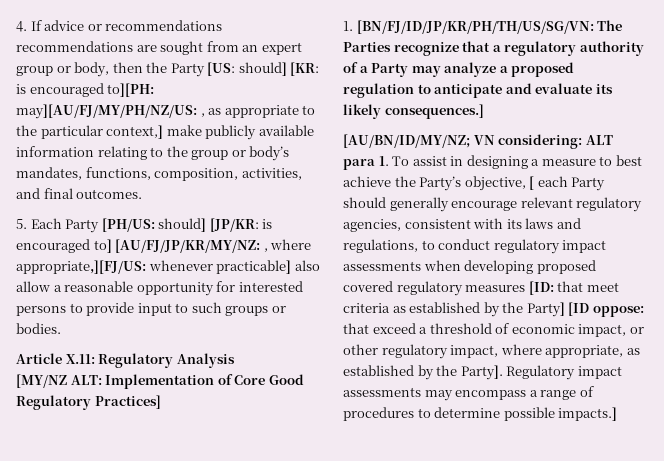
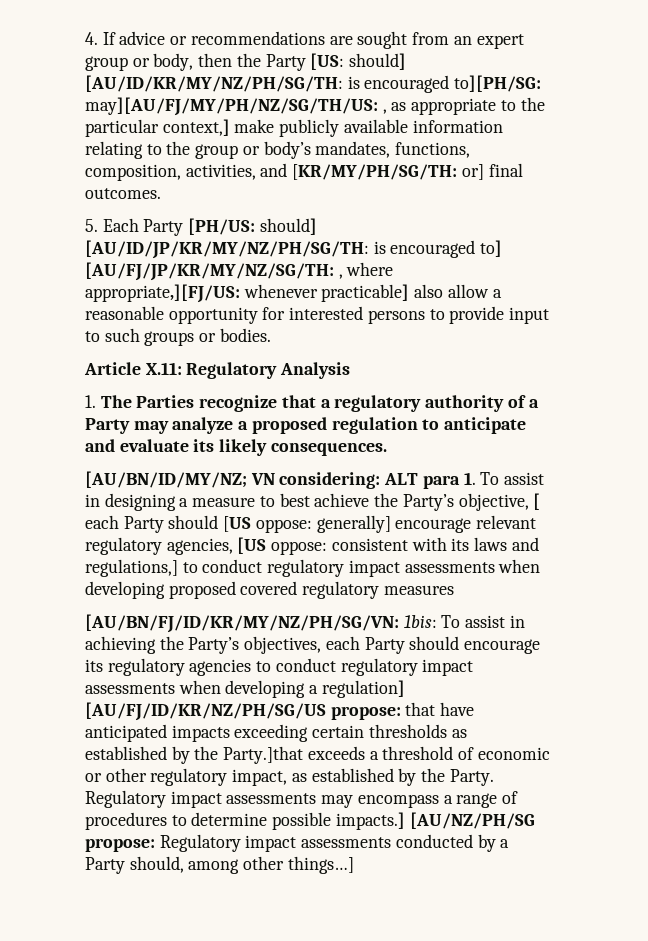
- 4. If advice or recommendations recommendations are sought from an expert group or body, then the Party [US: should] [KR: is encouraged to][PH: may][AU/FJ/MY/PH/NZ/US: , as appropriate to the particular context,] make publicly available information relating to the group or body’s mandates, functions, composition, activities, and final outcomes.
+ 4. If advice or recommendations are sought from an expert group or body, then the Party [US: should] [AU/ID/KR/MY/NZ/PH/SG/TH: is encouraged to][PH/SG: may][AU/FJ/MY/PH/NZ/SG/TH/US: , as appropriate to the particular context,] make publicly available information relating to the group or body’s mandates, functions, composition, activities, and [KR/MY/PH/SG/TH: or] final outcomes.
- 5. Each Party [PH/US: should] [JP/KR: is encouraged to] [AU/FJ/JP/KR/MY/NZ: , where appropriate,][FJ/US: whenever practicable] also allow a reasonable opportunity for interested persons to provide input to such groups or bodies.
+ 5. Each Party [PH/US: should] [AU/ID/JP/KR/MY/NZ/PH/SG/TH: is encouraged to] [AU/FJ/JP/KR/MY/NZ/SG/TH: , where appropriate,][FJ/US: whenever practicable] also allow a reasonable opportunity for interested persons to provide input to such groups or bodies.
- [MY/NZ ALT: Implementation of Core Good Regulatory Practices]
- 1. [BN/FJ/ID/JP/KR/PH/TH/US/SG/VN: The Parties recognize that a regulatory authority of a Party may analyze a proposed regulation to anticipate and evaluate its likely consequences.]
+ 1. The Parties recognize that a regulatory authority of a Party may analyze a proposed regulation to anticipate and evaluate its likely consequences.
- [AU/BN/ID/MY/NZ; VN considering: ALT para 1. To assist in designing a measure to best achieve the Party’s objective, [ each Party should generally encourage relevant regulatory agencies, consistent with its laws and regulations, to conduct regulatory impact assessments when developing proposed covered regulatory measures [ID: that meet criteria as established by the Party] [ID oppose: that exceed a threshold of economic impact, or other regulatory impact, where appropriate, as established by the Party].
+ [AU/BN/ID/MY/NZ; VN considering: ALT para 1. To assist in designing a measure to best achieve the Party’s objective, [ each Party should [US oppose: generally] encourage relevant regulatory agencies, [US oppose: consistent with its laws and regulations,] to conduct regulatory impact assessments when developing proposed covered regulatory measures
+ [AU/BN/FJ/ID/KR/MY/NZ/PH/SG/VN: 1bis: To assist in achieving the Party’s objectives, each Party should encourage its regulatory agencies to conduct regulatory impact assessments when developing a regulation] [AU/FJ/ID/KR/NZ/PH/SG/US propose: that have anticipated impacts exceeding certain thresholds as established by the Party.]that exceeds a threshold of economic or other regulatory impact, as established by the Party.
+ [AU/NZ/PH/SG propose: Regulatory impact assessments conducted by a Party should, among other things…]

